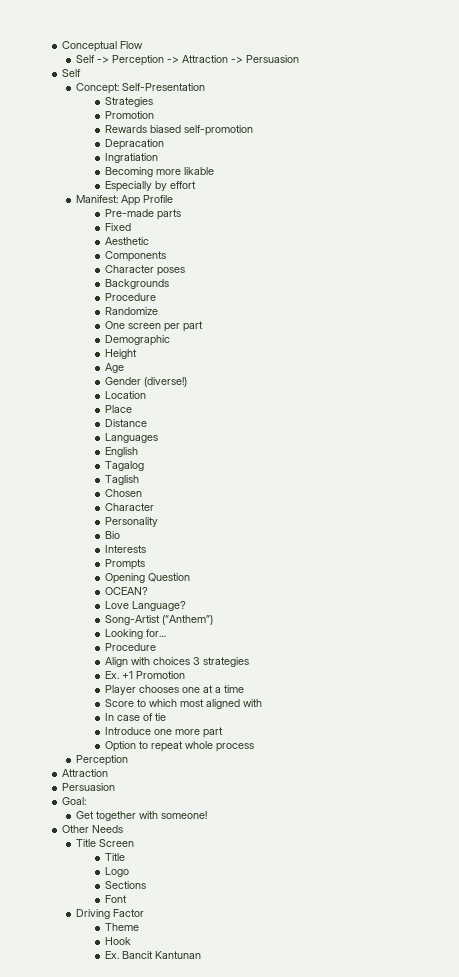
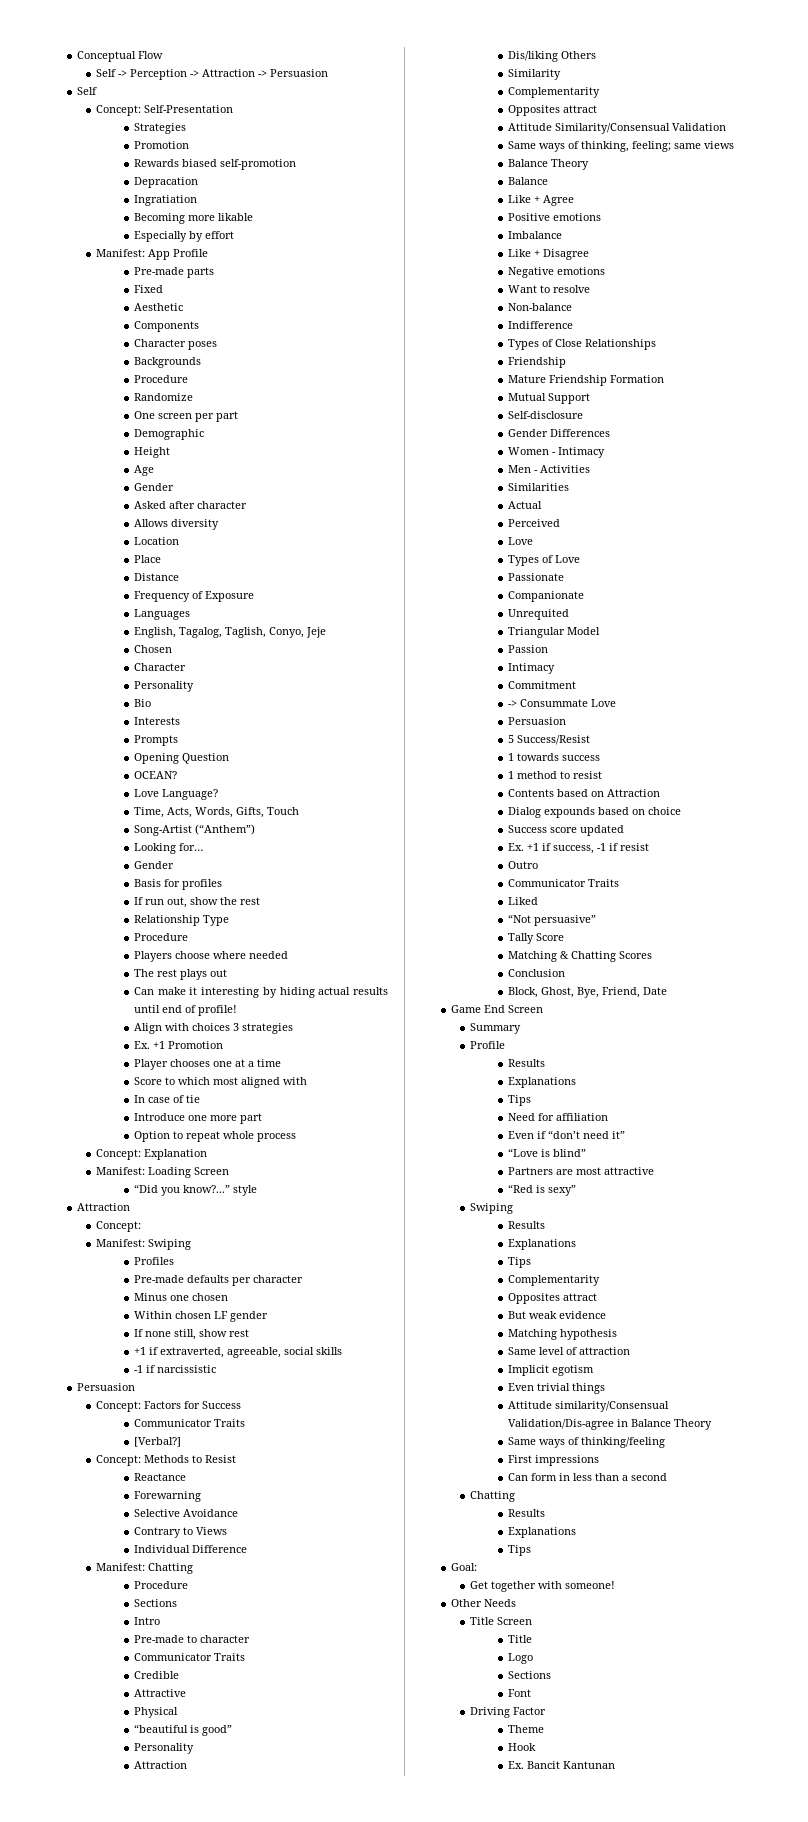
  Age
- Gender (diverse!)
+ Gender
+ Asked after character
+ Allows diversity
  Location
  Place
  Distance
+ Frequency of Exposure
  Languages
- English
- Tagalog
- Taglish
+ English, Tagalog, Taglish, Conyo, Jeje
+ Time, Acts, Words, Gifts, Touch
  Looking for…
+ Gender
+ Basis for profiles
+ If run out, show the rest
+ Relationship Type
  Procedure
+ Players choose where needed
+ The rest plays out
+ Can make it interesting by hiding actual results until end of profile!
  Option to repeat whole process
- Perception
+ Concept: Explanation
+ Manifest: Loading Screen
+ “Did you know?...” style
  Attraction
+ Concept:
+ Manifest: Swiping
+ Profiles
+ Pre-made defaults per character
+ Minus one chosen
+ Within chosen LF gender
+ If none still, show rest
+ +1 if extraverted, agreeable, social skills
+ -1 if narcissistic
  Persuasion
+ Concept: Factors for Success
+ Communicator Traits
+ [Verbal?]
+ Concept: Methods to Resist
+ Reactance
+ Forewarning
+ Selective Avoidance
+ Contrary to Views
+ Individual Difference
+ Manifest: Chatting
+ Procedure
+ Sections
+ Intro
+ Pre-made to character
+ Communicator Traits
+ Credible
+ Attractive
+ Physical
+ “beautiful is good”
+ Personality
+ Attraction
+ Dis/liking Others
+ Similarity
+ Complementarity
+ Opposites attract
+ Attitude Similarity/Consensual Validation
+ Same ways of thinking, feeling; same views
+ Balance Theory
+ Balance
+ Like + Agree
+ Positive emotions
+ Imbalance
+ Like + Disagree
+ Negative emotions
+ Want to resolve
+ Non-balance
+ Indifference
+ Types of Close Relationships
+ Friendship
+ Mature Friendship Formation
+ Mutual Support
+ Self-disclosure
+ Gender Differences
+ Women - Intimacy
+ Men - Activities
+ Similarities
+ Actual
+ Perceived
+ Love
+ Types of Love
+ Passionate
+ Companionate
+ Unrequited
+ Triangular Model
+ Passion
+ Intimacy
+ Commitment
+ -> Consummate Love
+ Persuasion
+ 5 Success/Resist
+ 1 towards success
+ 1 method to resist
+ Contents based on Attraction
+ Dialog expounds based on choice
+ Success score updated
+ Ex. +1 if success, -1 if resist
+ Outro
+ Communicator Traits
+ Liked
+ “Not persuasive”
+ Tally Score
+ Matching & Chatting Scores
+ Conclusion
+ Block, Ghost, Bye, Friend, Date
+ Game End Screen
+ Summary
+ Profile
+ Results
+ Explanations
+ Tips
+ Need for affiliation
+ Even if “don’t need it”
+ “Love is blind”
+ Partners are most attractive
+ “Red is sexy”
+ Swiping
+ Results
+ Explanations
+ Tips
+ Complementarity
+ Opposites attract
+ But weak evidence
+ Matching hypothesis
+ Same level of attraction
+ Implicit egotism
+ Even trivial things
+ Attitude similarity/Consensual Validation/Dis-agree in Balance Theory
+ Same ways of thinking/feeling
+ First impressions
+ Can form in less than a second
+ Chatting
+ Results
+ Explanations
+ Tips

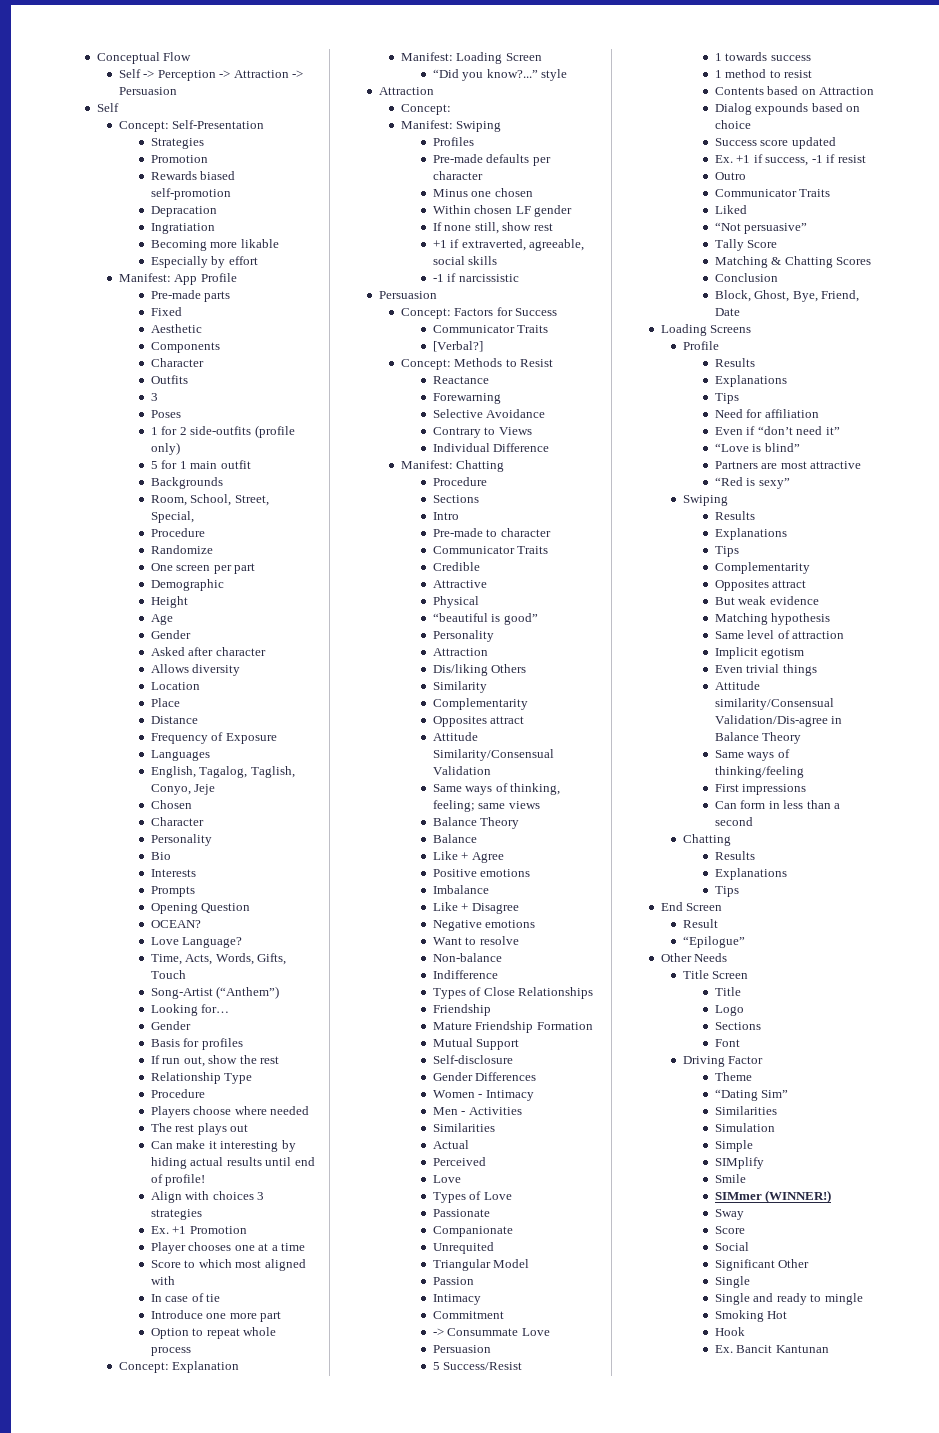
  Components
- Character poses
+ Character
+ Outfits
+ 3
+ Poses
+ 1 for 2 side-outfits (profile only)
+ 5 for 1 main outfit
  Backgrounds
+ Room, School, Street, Special,
- Game End Screen
- Summary
+ Loading Screens
- Goal:
- Get together with someone!
+ End Screen
+ Result
+ “Epilogue”
+ “Dating Sim”
+ Similarities
+ Simulation
+ Simple
+ SIMplify
+ Smile
+ SIMmer (WINNER!)
+ Sway
+ Score
+ Social
+ Significant Other
+ Single
+ Single and ready to mingle
+ Smoking Hot

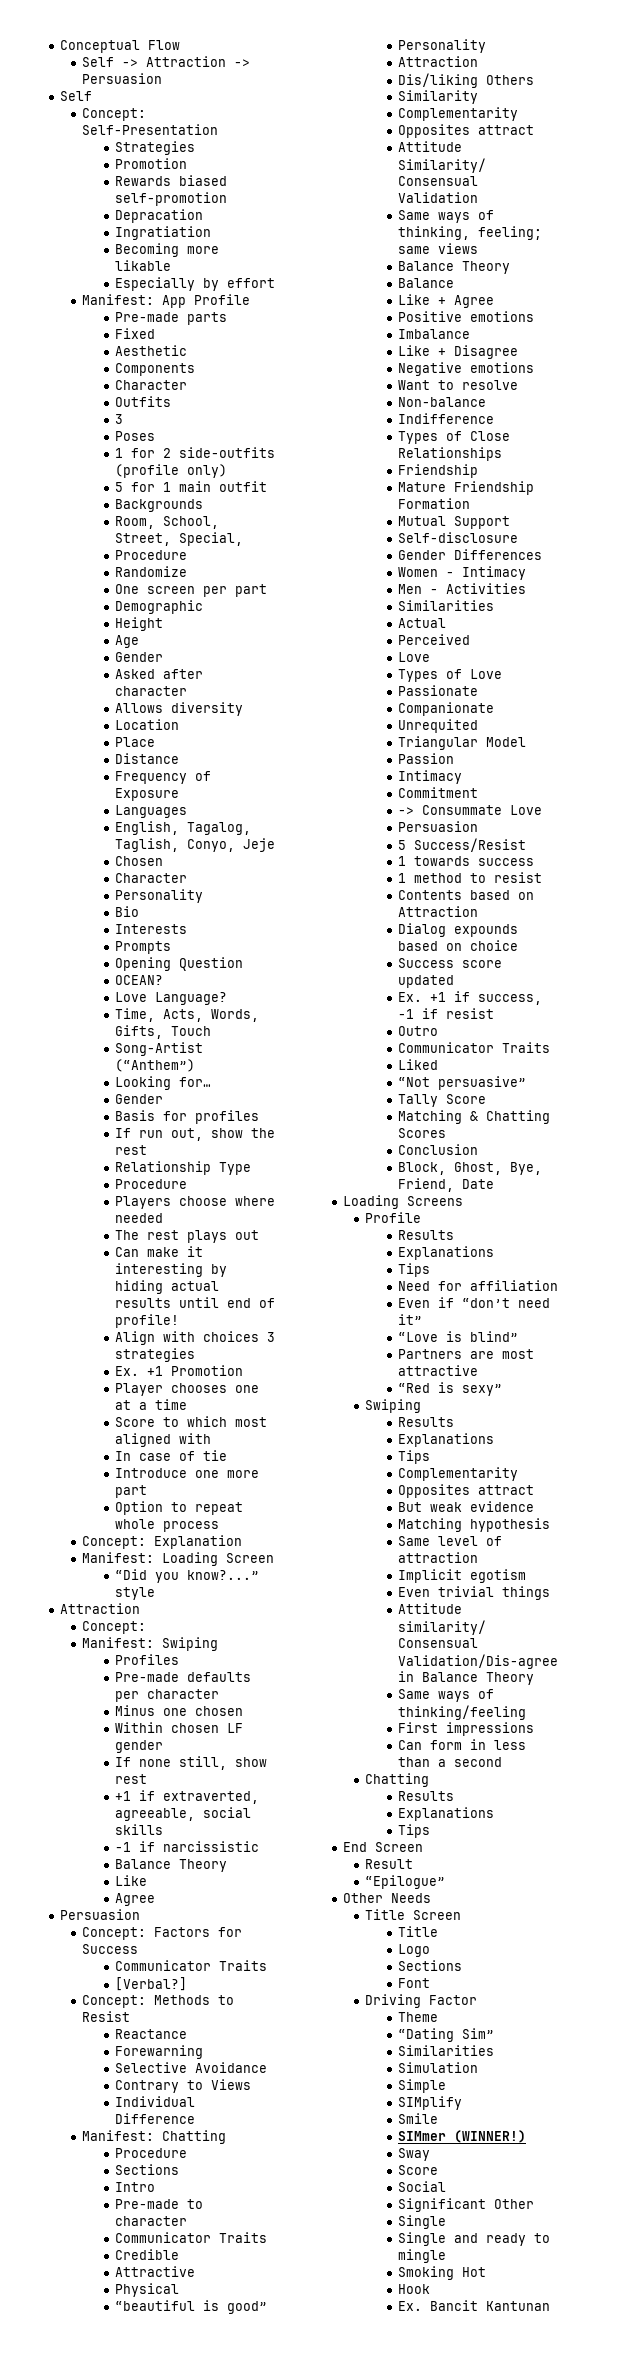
- Self -> Perception -> Attraction -> Persuasion
+ Self -> Attraction -> Persuasion
  -1 if narcissistic
+ Balance Theory
+ Like
+ Agree

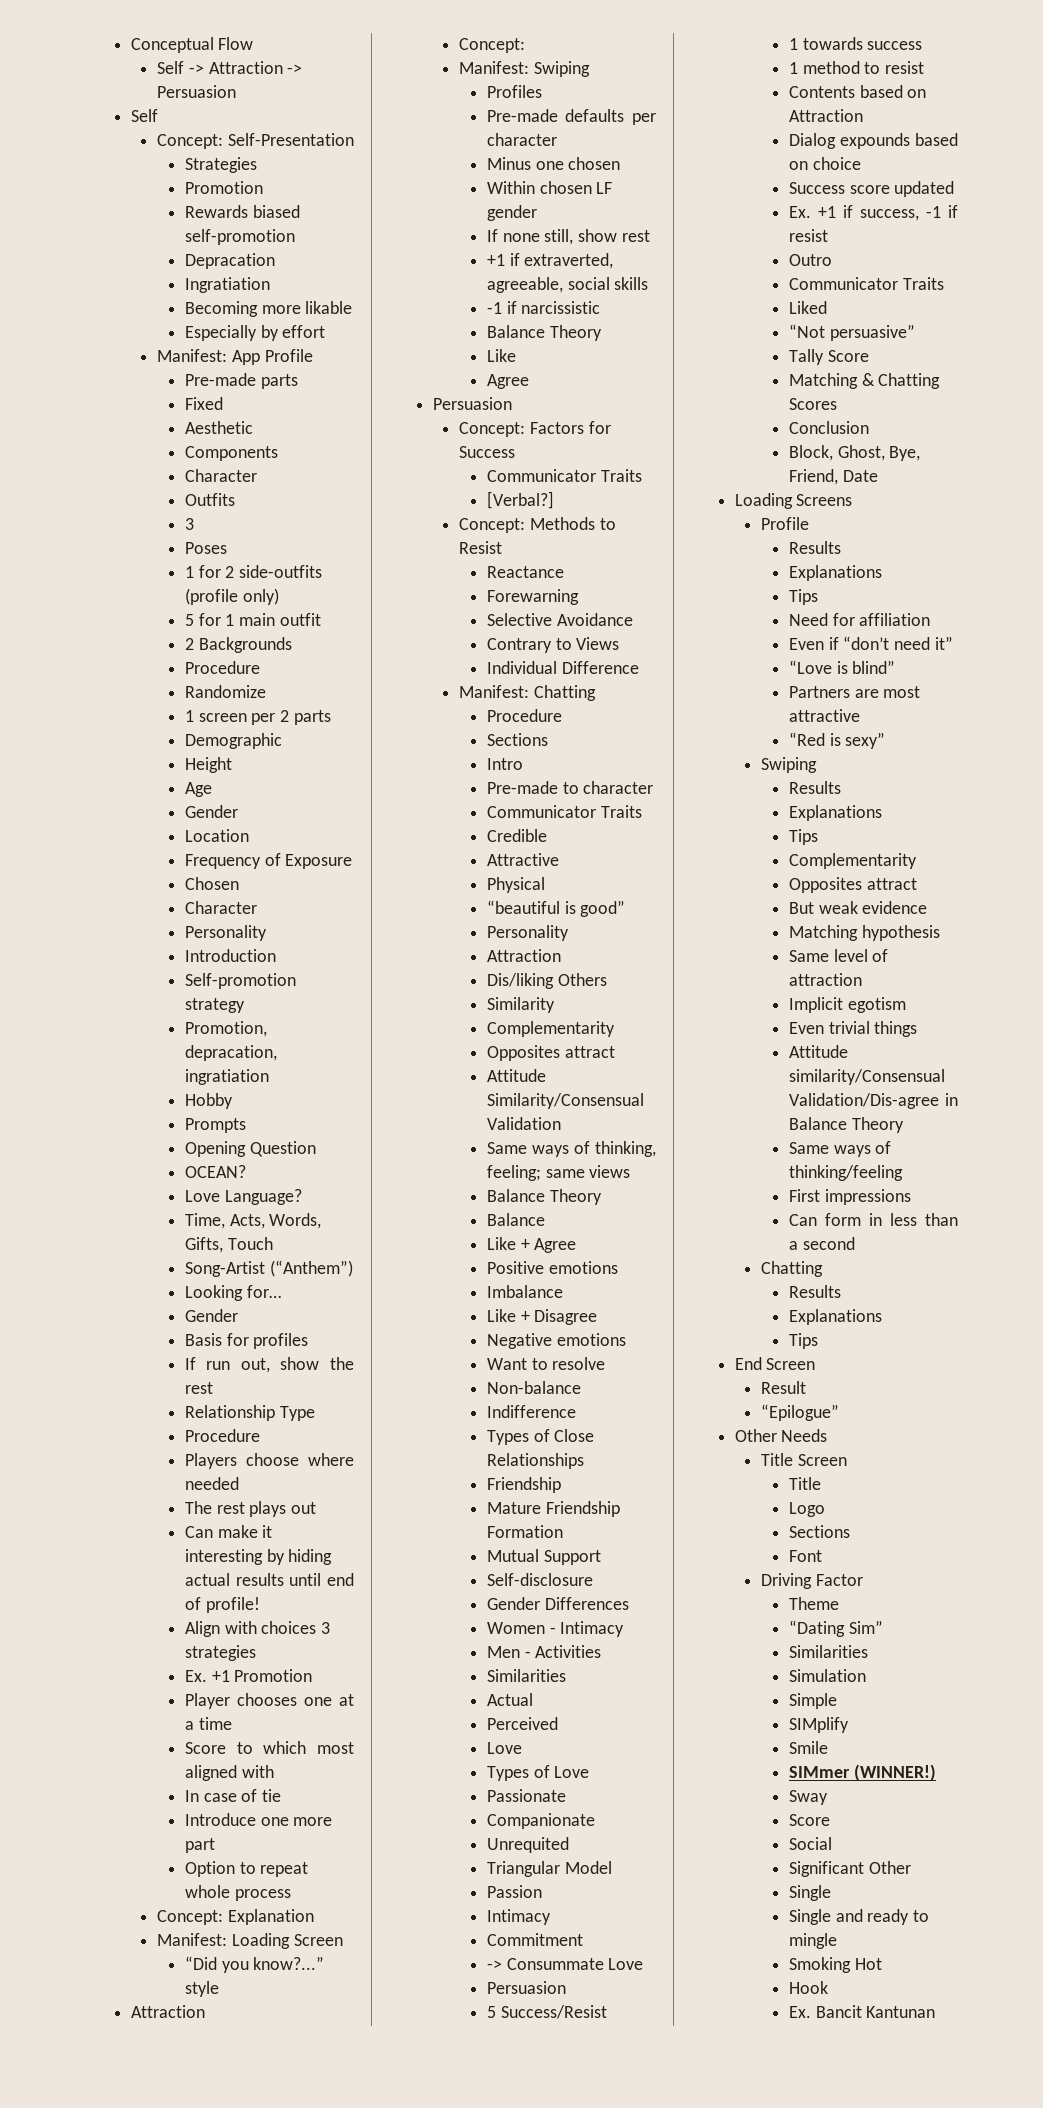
- Backgrounds
+ 2 Backgrounds
- Room, School, Street, Special,
- One screen per part
+ 1 screen per 2 parts
- Asked after character
- Allows diversity
- Place
- Distance
- Languages
- English, Tagalog, Taglish, Conyo, Jeje
  Chosen
  Character
  Personality
- Bio
- Interests
+ Introduction
+ Self-promotion strategy
+ Promotion, depracation, ingratiation
+ Hobby

